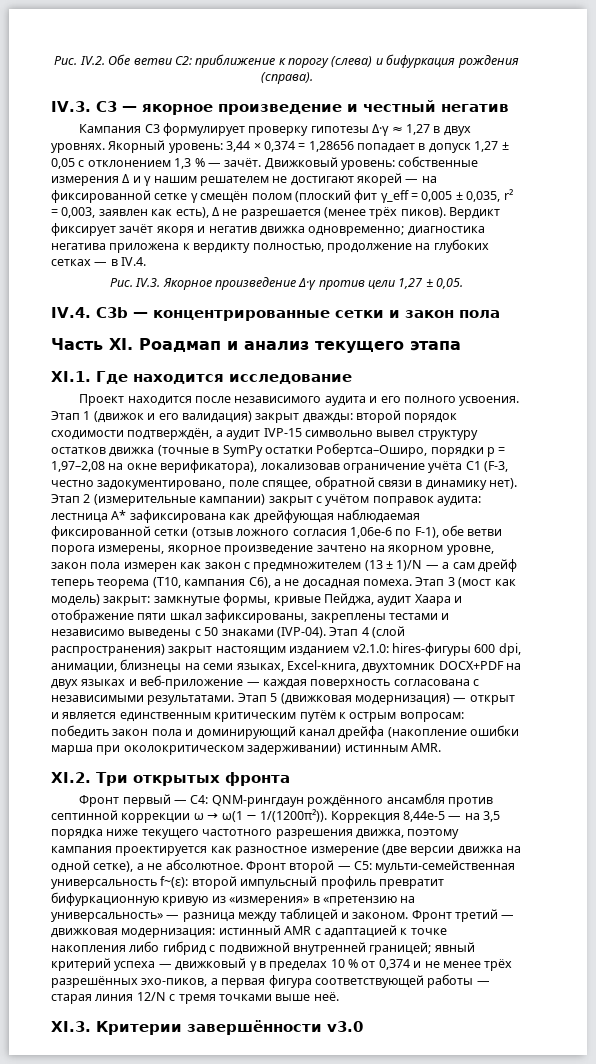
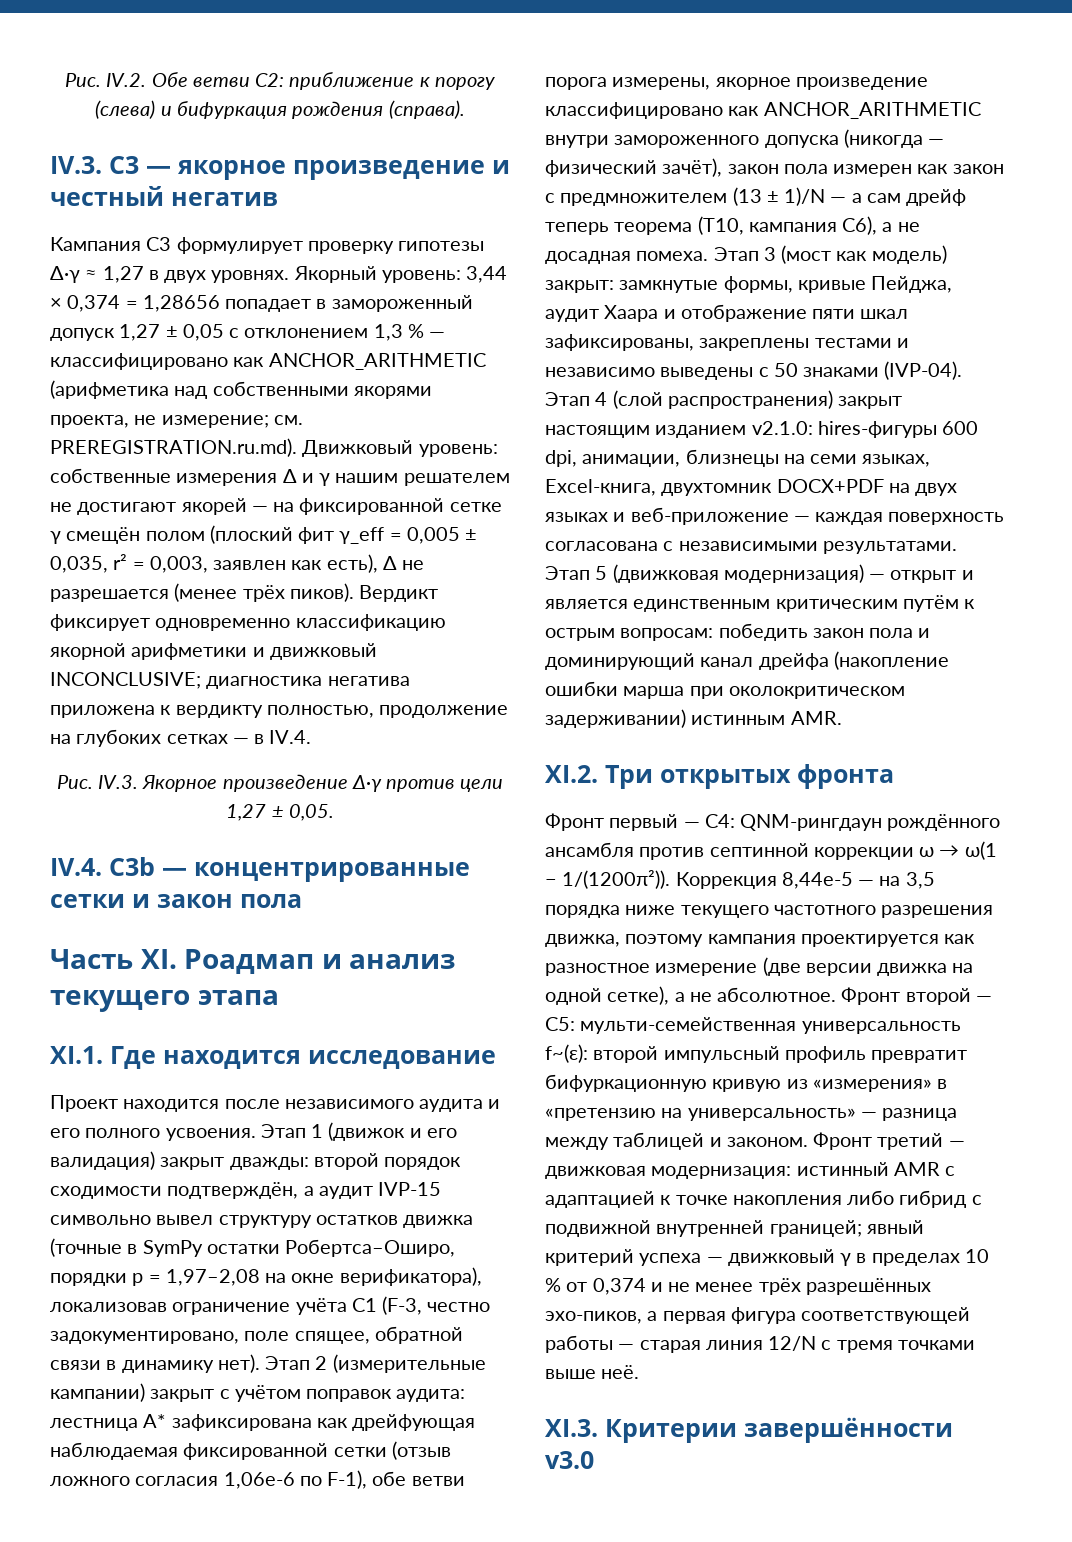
- Якорный уровень: 3,44 × 0,374 = 1,28656 попадает в допуск 1,27 ± 0,05 с отклонением 1,3 % — зачёт. Движковый уровень: собственные измерения Δ и γ нашим решателем не достигают якорей — на фиксированной сетке γ смещён полом (плоский фит γ_eff = 0,005 ± 0,035, r² = 0,003, заявлен как есть), Δ не разрешается (менее трёх пиков).
+ Якорный уровень: 3,44 × 0,374 = 1,28656 попадает в замороженный допуск 1,27 ± 0,05 с отклонением 1,3 % — классифицировано как ANCHOR_ARITHMETIC (арифметика над собственными якорями проекта, не измерение; см. PREREGISTRATION.ru.md). Движковый уровень: собственные измерения Δ и γ нашим решателем не достигают якорей — на фиксированной сетке γ смещён полом (плоский фит γ_eff = 0,005 ± 0,035, r² = 0,003, заявлен как есть), Δ не разрешается (менее трёх пиков).
- Вердикт фиксирует зачёт якоря и негатив движка одновременно; диагностика негатива приложена к вердикту полностью, продолжение на глубоких сетках — в IV.4.
+ Вердикт фиксирует одновременно классификацию якорной арифметики и движковый INCONCLUSIVE; диагностика негатива приложена к вердикту полностью, продолжение на глубоких сетках — в IV.4.
- Этап 2 (измерительные кампании) закрыт с учётом поправок аудита: лестница A* зафиксирована как дрейфующая наблюдаемая фиксированной сетки (отзыв ложного согласия 1,06e-6 по F-1), обе ветви порога измерены, якорное произведение зачтено на якорном уровне, закон пола измерен как закон с предмножителем (13 ± 1)/N — а сам дрейф теперь теорема (T10, кампания C6), а не досадная помеха.
+ Этап 2 (измерительные кампании) закрыт с учётом поправок аудита: лестница A* зафиксирована как дрейфующая наблюдаемая фиксированной сетки (отзыв ложного согласия 1,06e-6 по F-1), обе ветви порога измерены, якорное произведение классифицировано как ANCHOR_ARITHMETIC внутри замороженного допуска (никогда — физический зачёт), закон пола измерен как закон с предмножителем (13 ± 1)/N — а сам дрейф теперь теорема (T10, кампания C6), а не досадная помеха.

